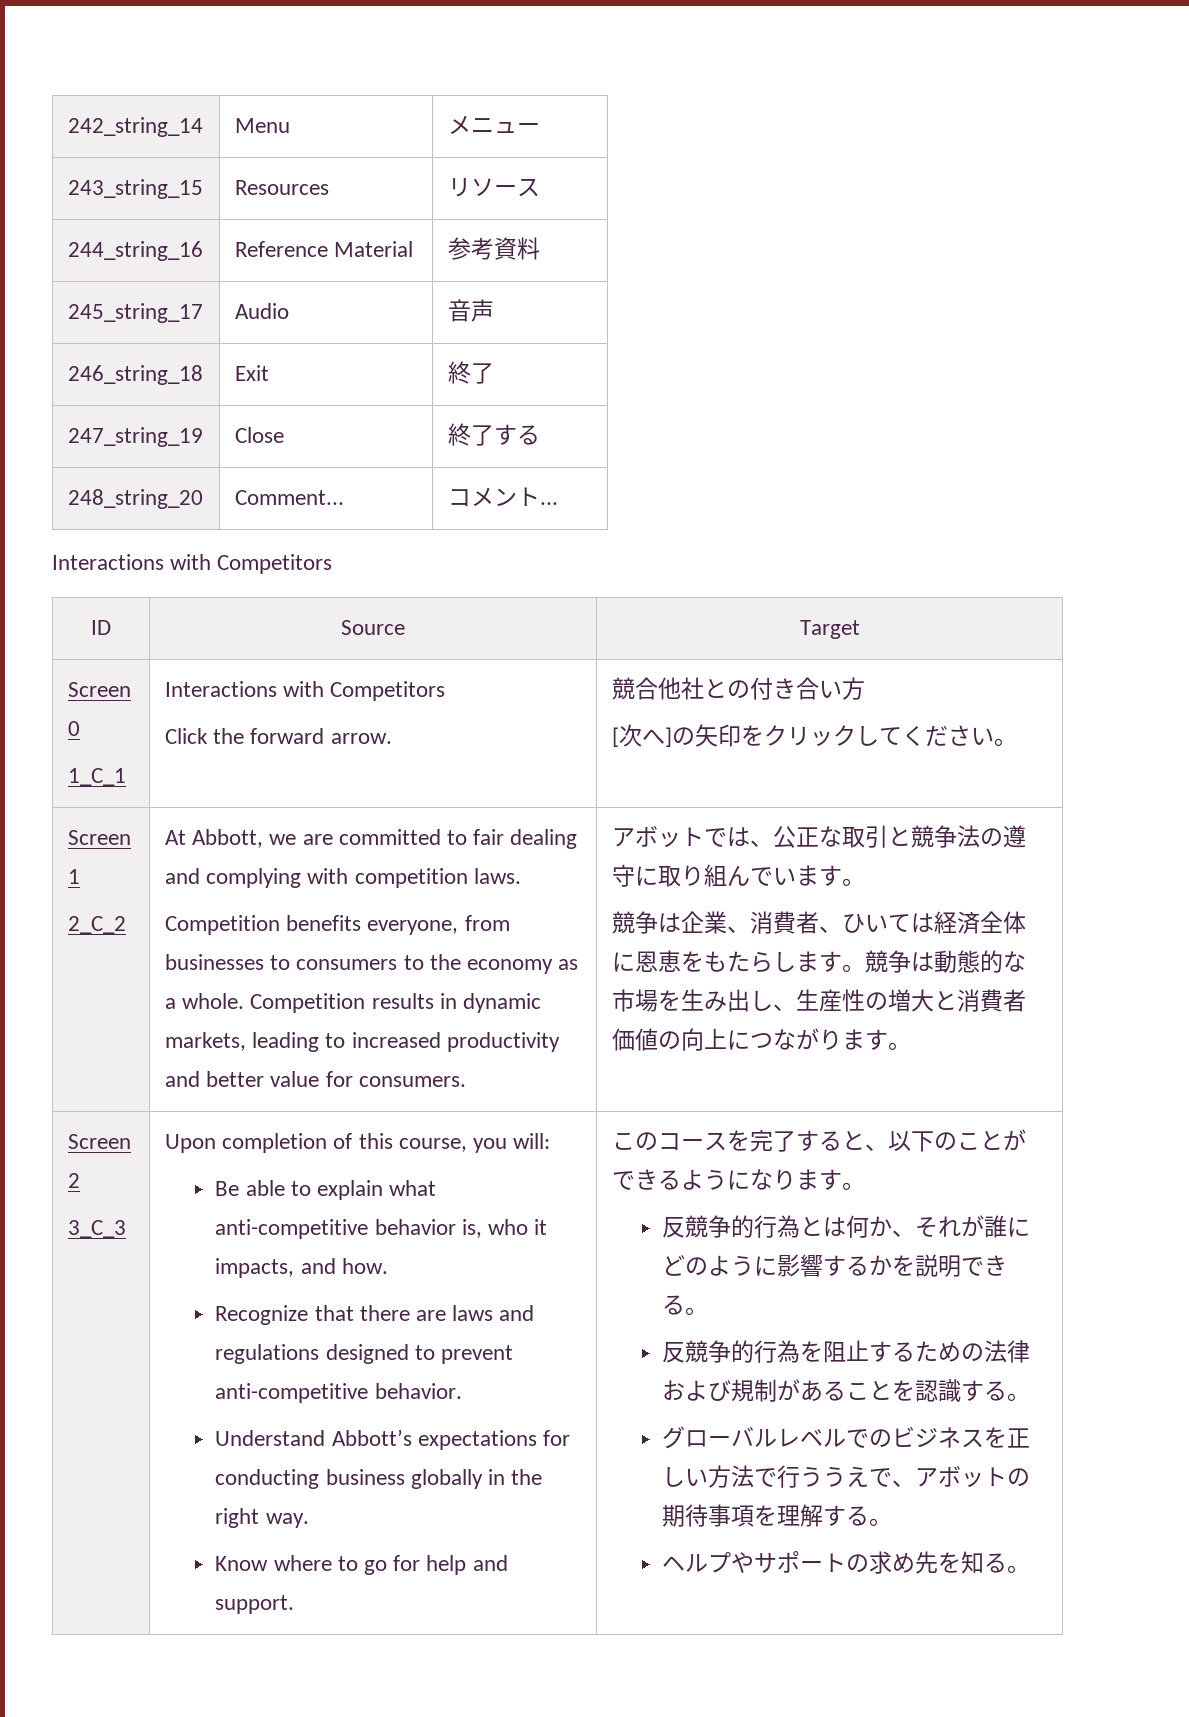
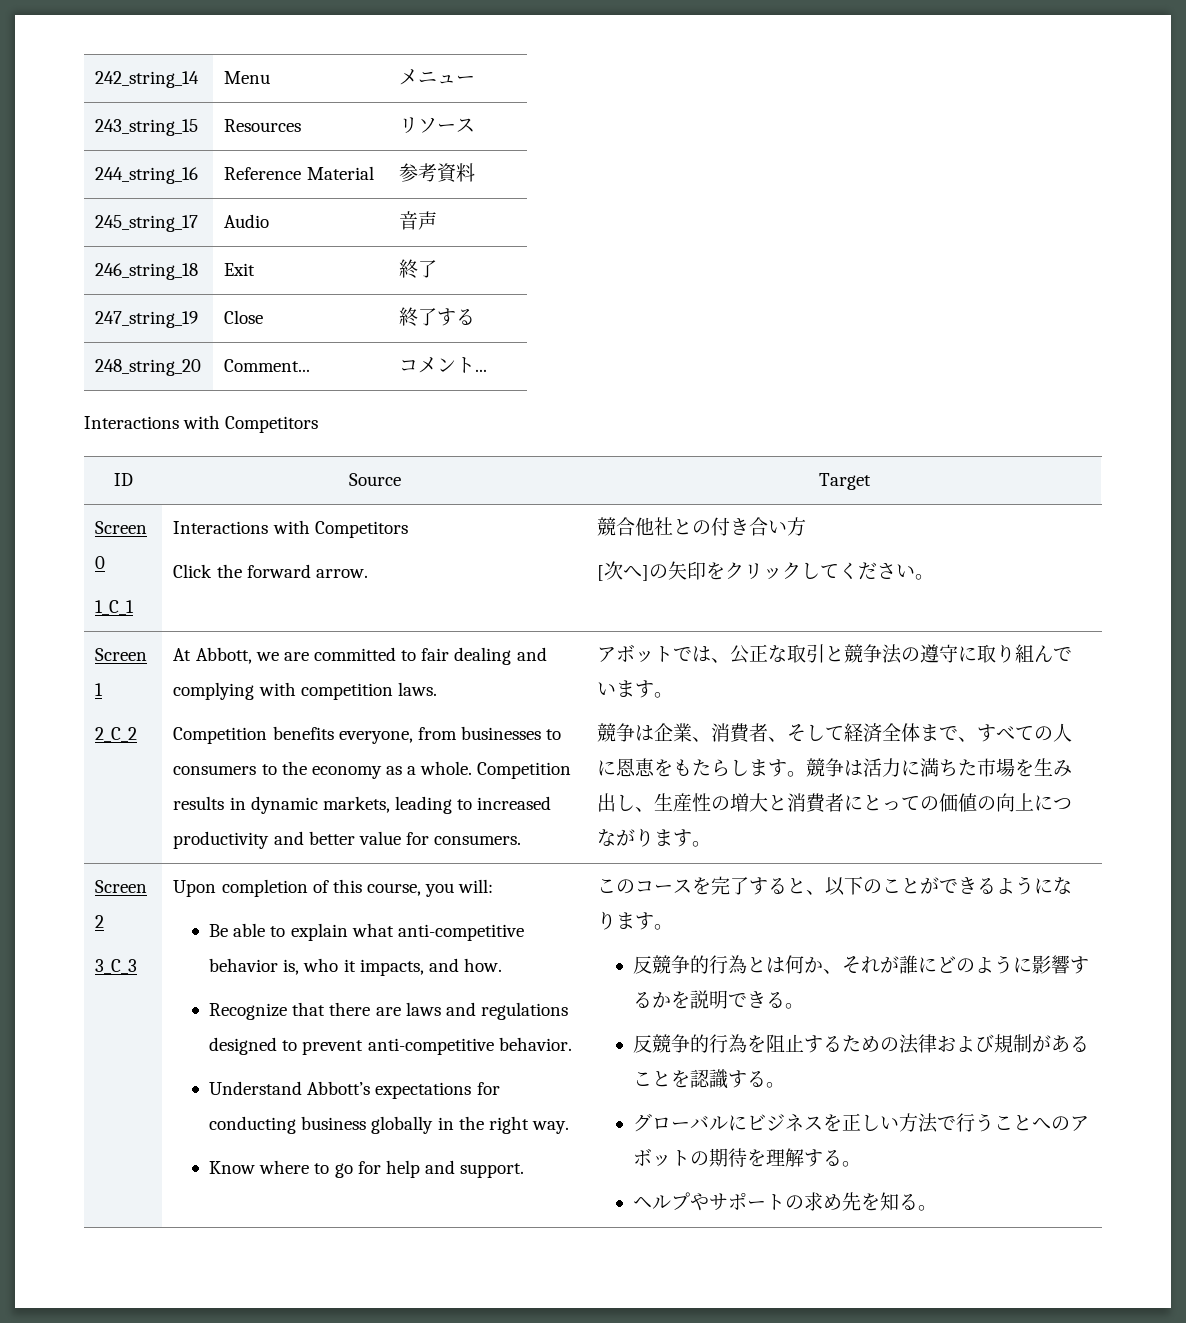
- 競争は企業、消費者、ひいては経済全体に恩恵をもたらします。
+ 競争は企業、消費者、そして経済全体まで、すべての人に恩恵をもたらします。
- 競争は動態的な市場を生み出し、生産性の増大と消費者価値の向上につながります。
+ 競争は活力に満ちた市場を生み出し、生産性の増大と消費者にとっての価値の向上につながります。
- グローバルレベルでのビジネスを正しい方法で行ううえで、アボットの期待事項を理解する。
+ グローバルにビジネスを正しい方法で行うことへのアボットの期待を理解する。

